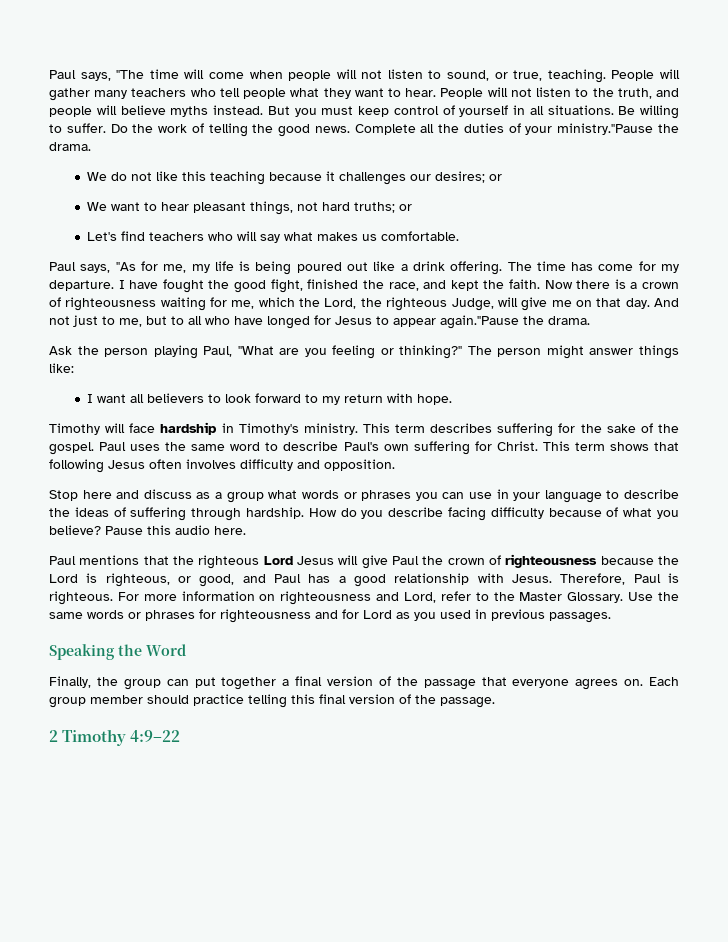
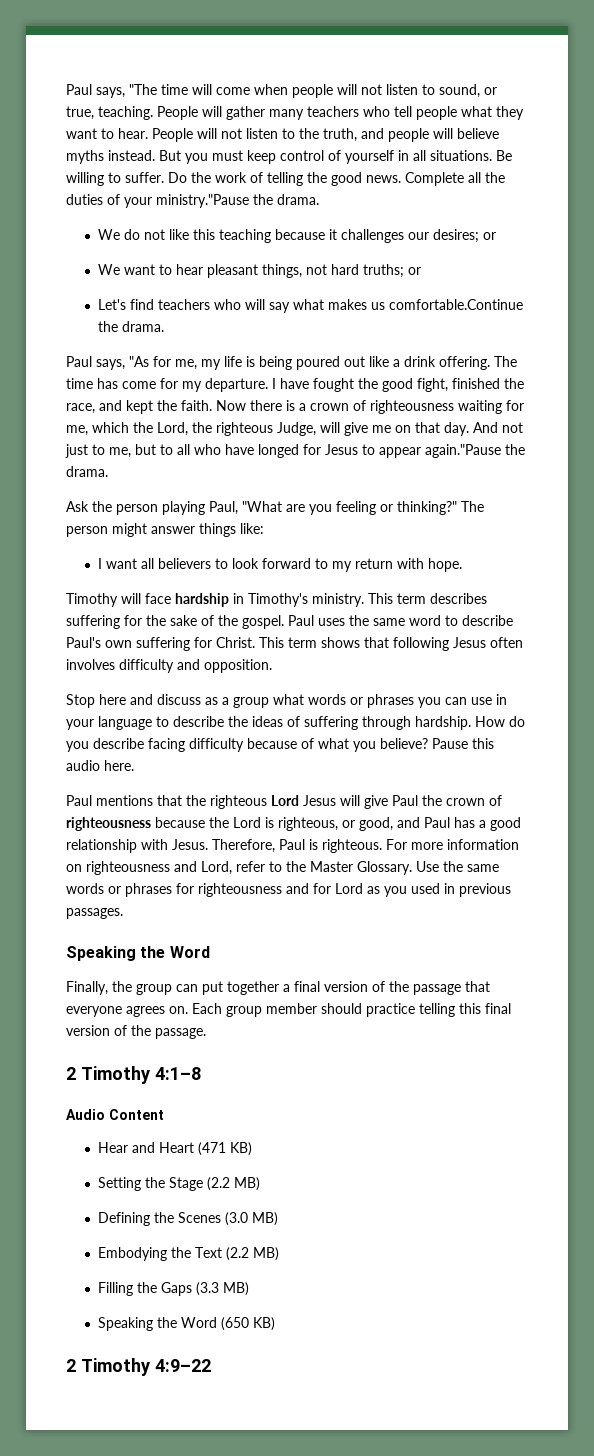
- Let's find teachers who will say what makes us comfortable.
+ Let's find teachers who will say what makes us comfortable.Continue the drama.
+ 2 Timothy 4:1–8
+ Audio Content
+ Hear and Heart (471 KB)
+ Setting the Stage (2.2 MB)
+ Defining the Scenes (3.0 MB)
+ Embodying the Text (2.2 MB)
+ Filling the Gaps (3.3 MB)
+ Speaking the Word (650 KB)

